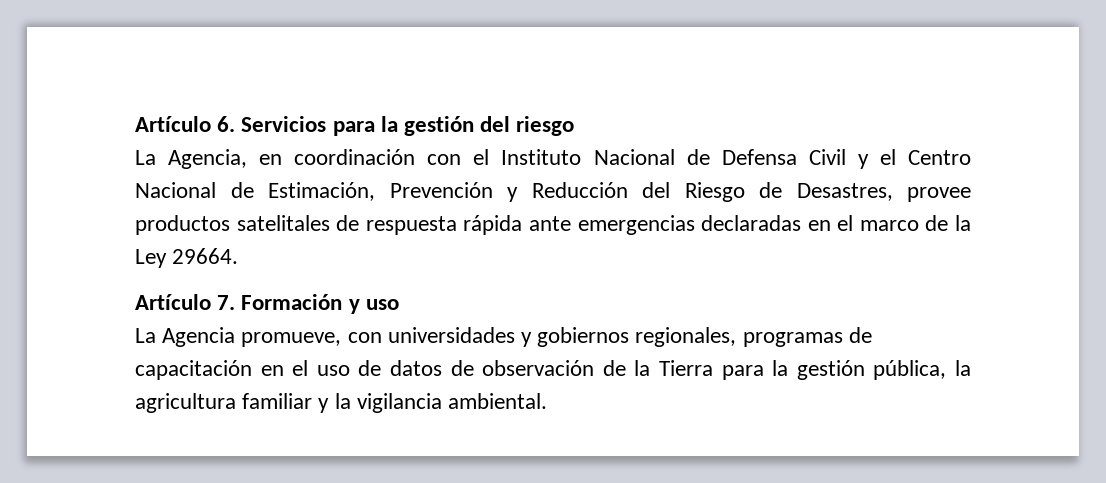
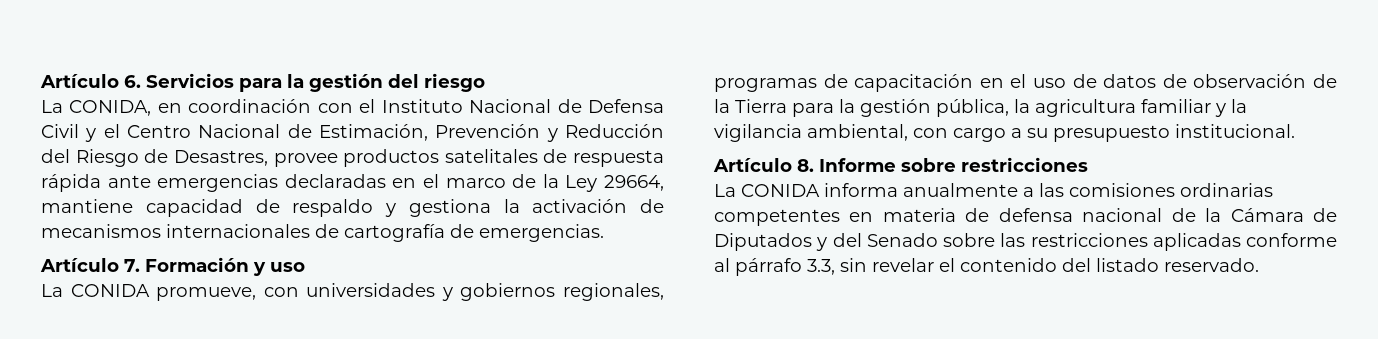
- La Agencia, en coordinación con el Instituto Nacional de Defensa Civil y el Centro Nacional de Estimación, Prevención y Reducción del Riesgo de Desastres, provee productos satelitales de respuesta rápida ante emergencias declaradas en el marco de la Ley 29664.
+ La CONIDA, en coordinación con el Instituto Nacional de Defensa Civil y el Centro Nacional de Estimación, Prevención y Reducción del Riesgo de Desastres, provee productos satelitales de respuesta rápida ante emergencias declaradas en el marco de la Ley 29664, mantiene capacidad de respaldo y gestiona la activación de mecanismos internacionales de cartografía de emergencias.
- La Agencia promueve, con universidades y gobiernos regionales, programas de capacitación en el uso de datos de observación de la Tierra para la gestión pública, la agricultura familiar y la vigilancia ambiental.
+ La CONIDA promueve, con universidades y gobiernos regionales, programas de capacitación en el uso de datos de observación de la Tierra para la gestión pública, la agricultura familiar y la vigilancia ambiental, con cargo a su presupuesto institucional.
+ Artículo 8. Informe sobre restricciones
+ La CONIDA informa anualmente a las comisiones ordinarias competentes en materia de defensa nacional de la Cámara de Diputados y del Senado sobre las restricciones aplicadas conforme al párrafo 3.3, sin revelar el contenido del listado reservado.

